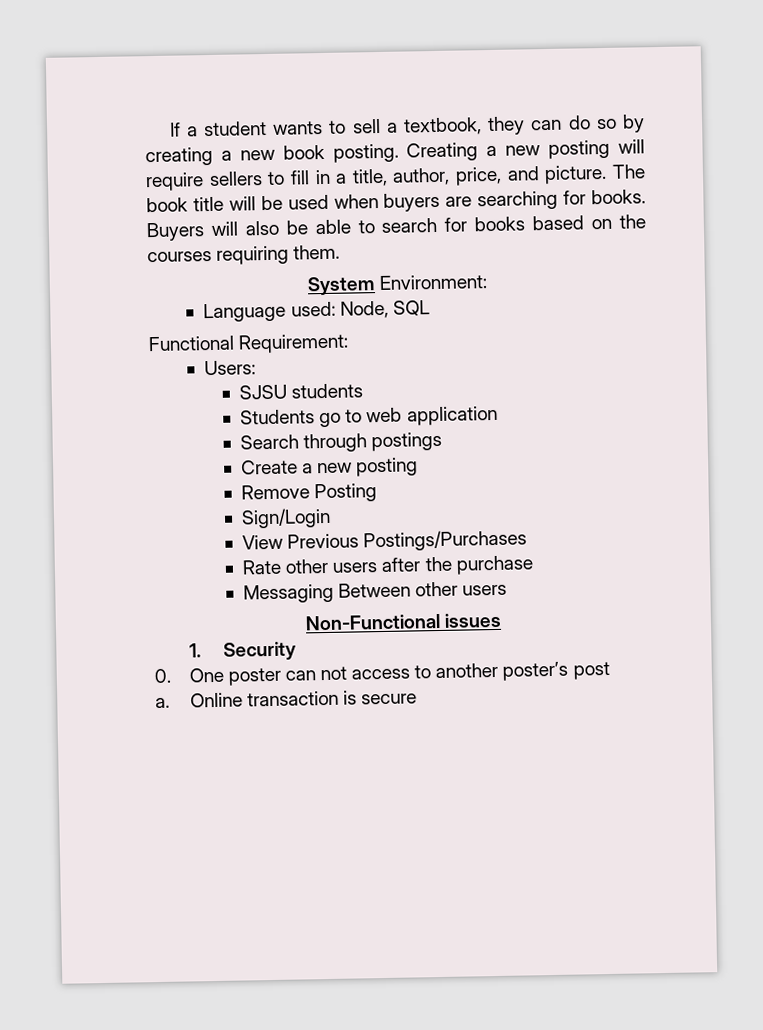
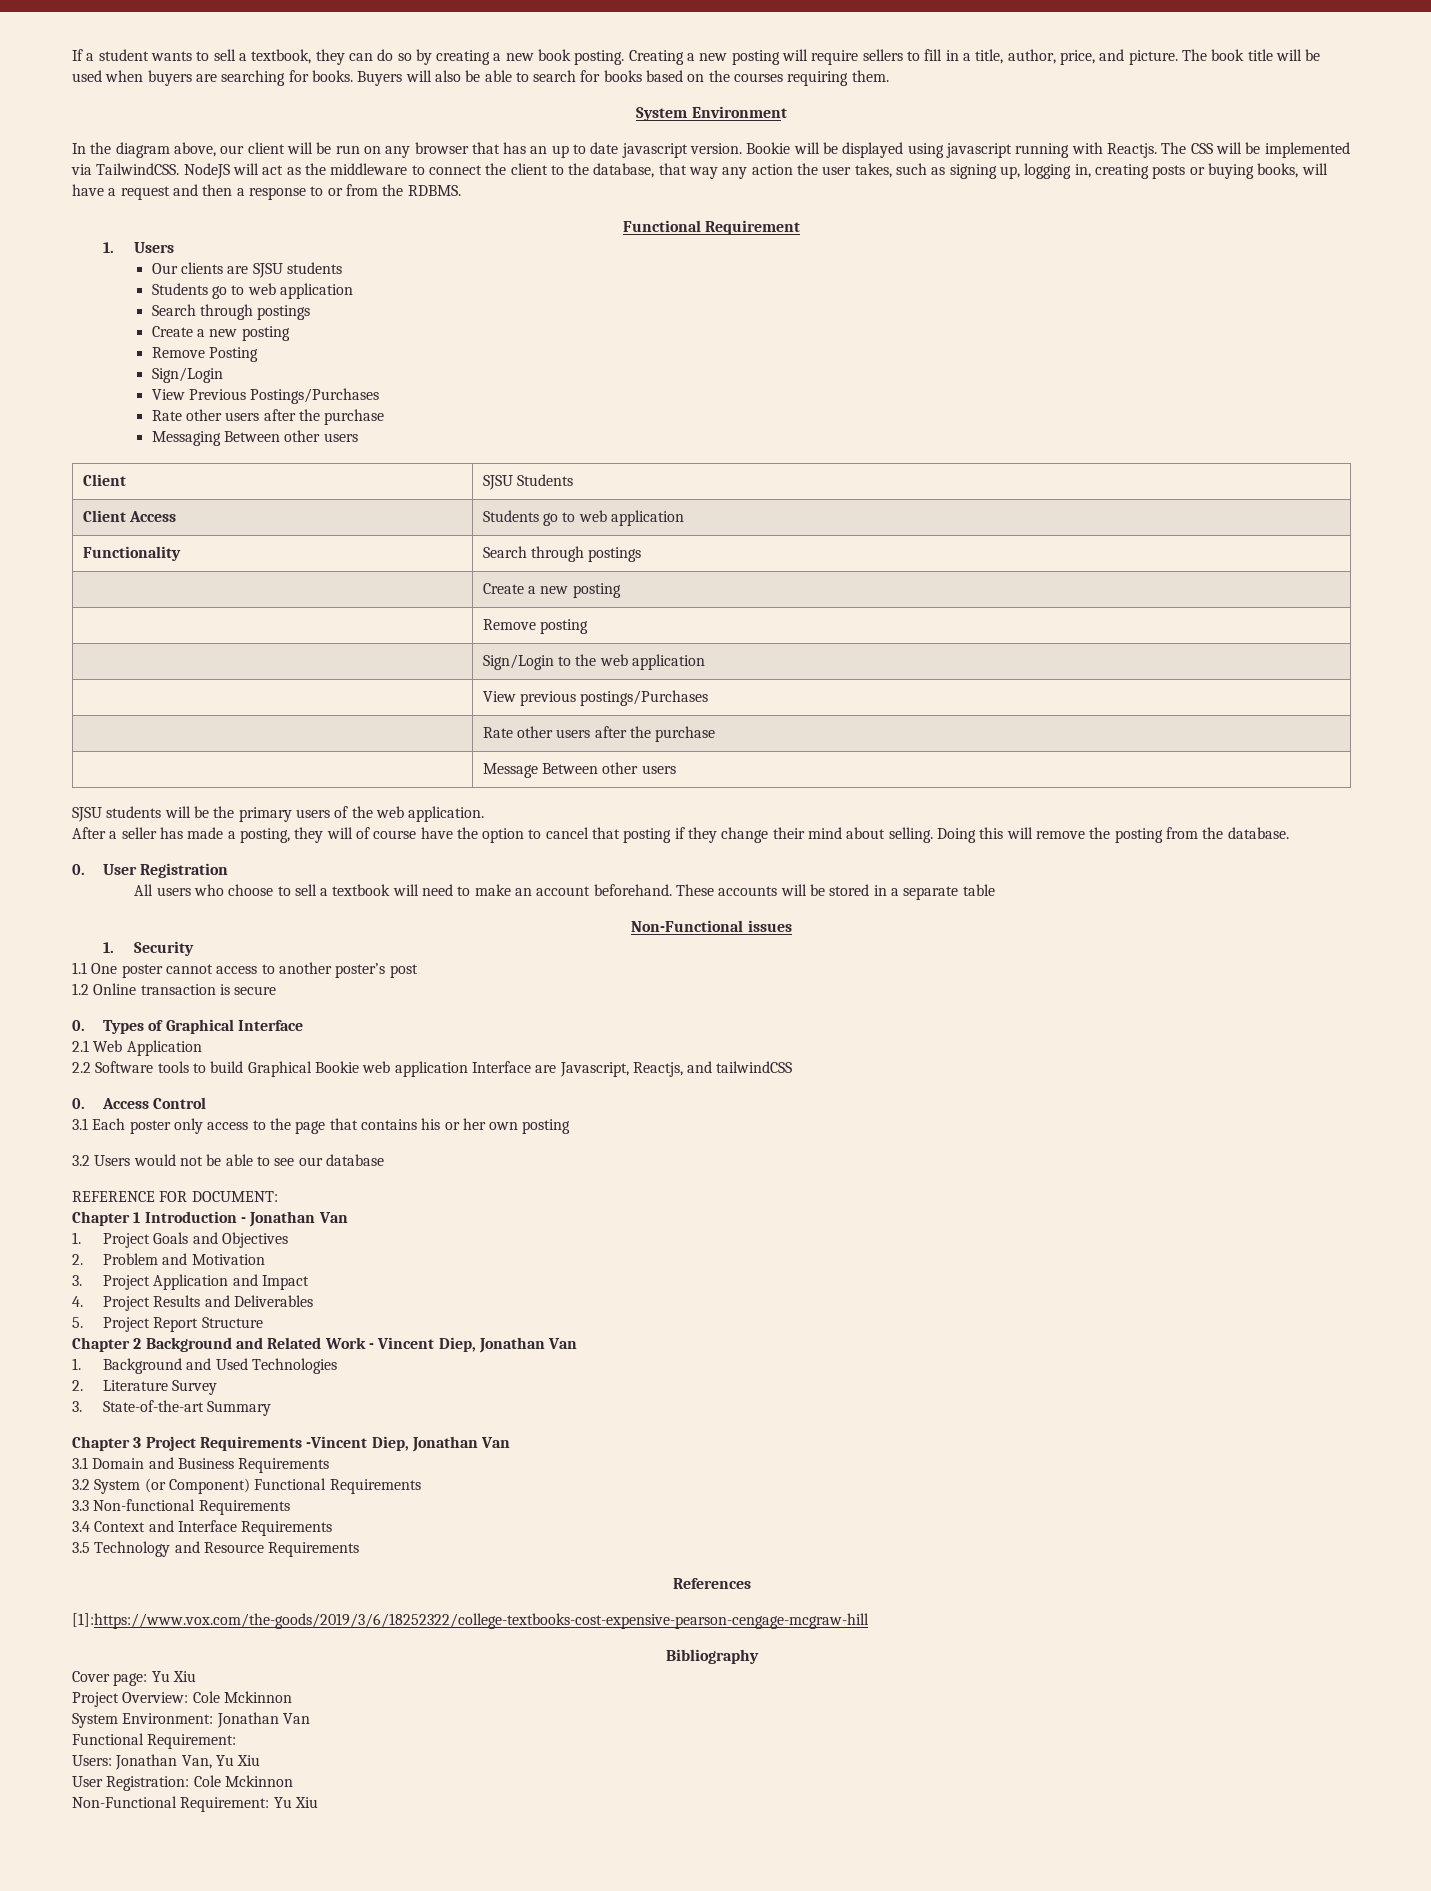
- System Environment:
- Language used: Node, SQL
- Functional Requirement:
- Users:
- SJSU students
+ System Environment
+ In the diagram above, our client will be run on any browser that has an up to date javascript version. Bookie will be displayed using javascript running with Reactjs. The CSS will be implemented via TailwindCSS. NodeJS will act as the middleware to connect the client to the database, that way any action the user takes, such as signing up, logging in, creating posts or buying books, will have a request and then a response to or from the RDBMS.
+ Functional Requirement
+ 1. Users
+ Our clients are SJSU students
+ Client | SJSU Students
+ Client Access | Students go to web application
+ Functionality | Search through postings
+ | Create a new posting
+ | Remove posting
+ | Sign/Login to the web application
+ | View previous postings/Purchases
+ | Rate other users after the purchase
+ | Message Between other users
+ SJSU students will be the primary users of the web application.
+ After a seller has made a posting, they will of course have the option to cancel that posting if they change their mind about selling. Doing this will remove the posting from the database.
+ 0. User Registration
+ All users who choose to sell a textbook will need to make an account beforehand. These accounts will be stored in a separate table
- 0. One poster can not access to another poster’s post
+ 1.1 One poster cannot access to another poster’s post
- a. Online transaction is secure
+ 1.2 Online transaction is secure
+ 0. Types of Graphical Interface
+ 2.1 Web Application
+ 2.2 Software tools to build Graphical Bookie web application Interface are Javascript, Reactjs, and tailwindCSS
+ 0. Access Control
+ 3.1 Each poster only access to the page that contains his or her own posting
+ 3.2 Users would not be able to see our database
+ REFERENCE FOR DOCUMENT:
+ Chapter 1 Introduction - Jonathan Van
+ 1. Project Goals and Objectives
+ 2. Problem and Motivation
+ 3. Project Application and Impact
+ 4. Project Results and Deliverables
+ 5. Project Report Structure
+ Chapter 2 Background and Related Work - Vincent Diep, Jonathan Van
+ 1. Background and Used Technologies
+ 2. Literature Survey
+ 3. State-of-the-art Summary
+ Chapter 3 Project Requirements -Vincent Diep, Jonathan Van
+ 3.1 Domain and Business Requirements
+ 3.2 System (or Component) Functional Requirements
+ 3.3 Non-functional Requirements
+ 3.4 Context and Interface Requirements
+ 3.5 Technology and Resource Requirements
+ References
+ [1]:https://www.vox.com/the-goods/2019/3/6/18252322/college-textbooks-cost-expensive-pearson-cengage-mcgraw-hill
+ Bibliography
+ Cover page: Yu Xiu
+ Project Overview: Cole Mckinnon
+ System Environment: Jonathan Van
+ Functional Requirement:
+ Users: Jonathan Van, Yu Xiu
+ User Registration: Cole Mckinnon
+ Non-Functional Requirement: Yu Xiu

